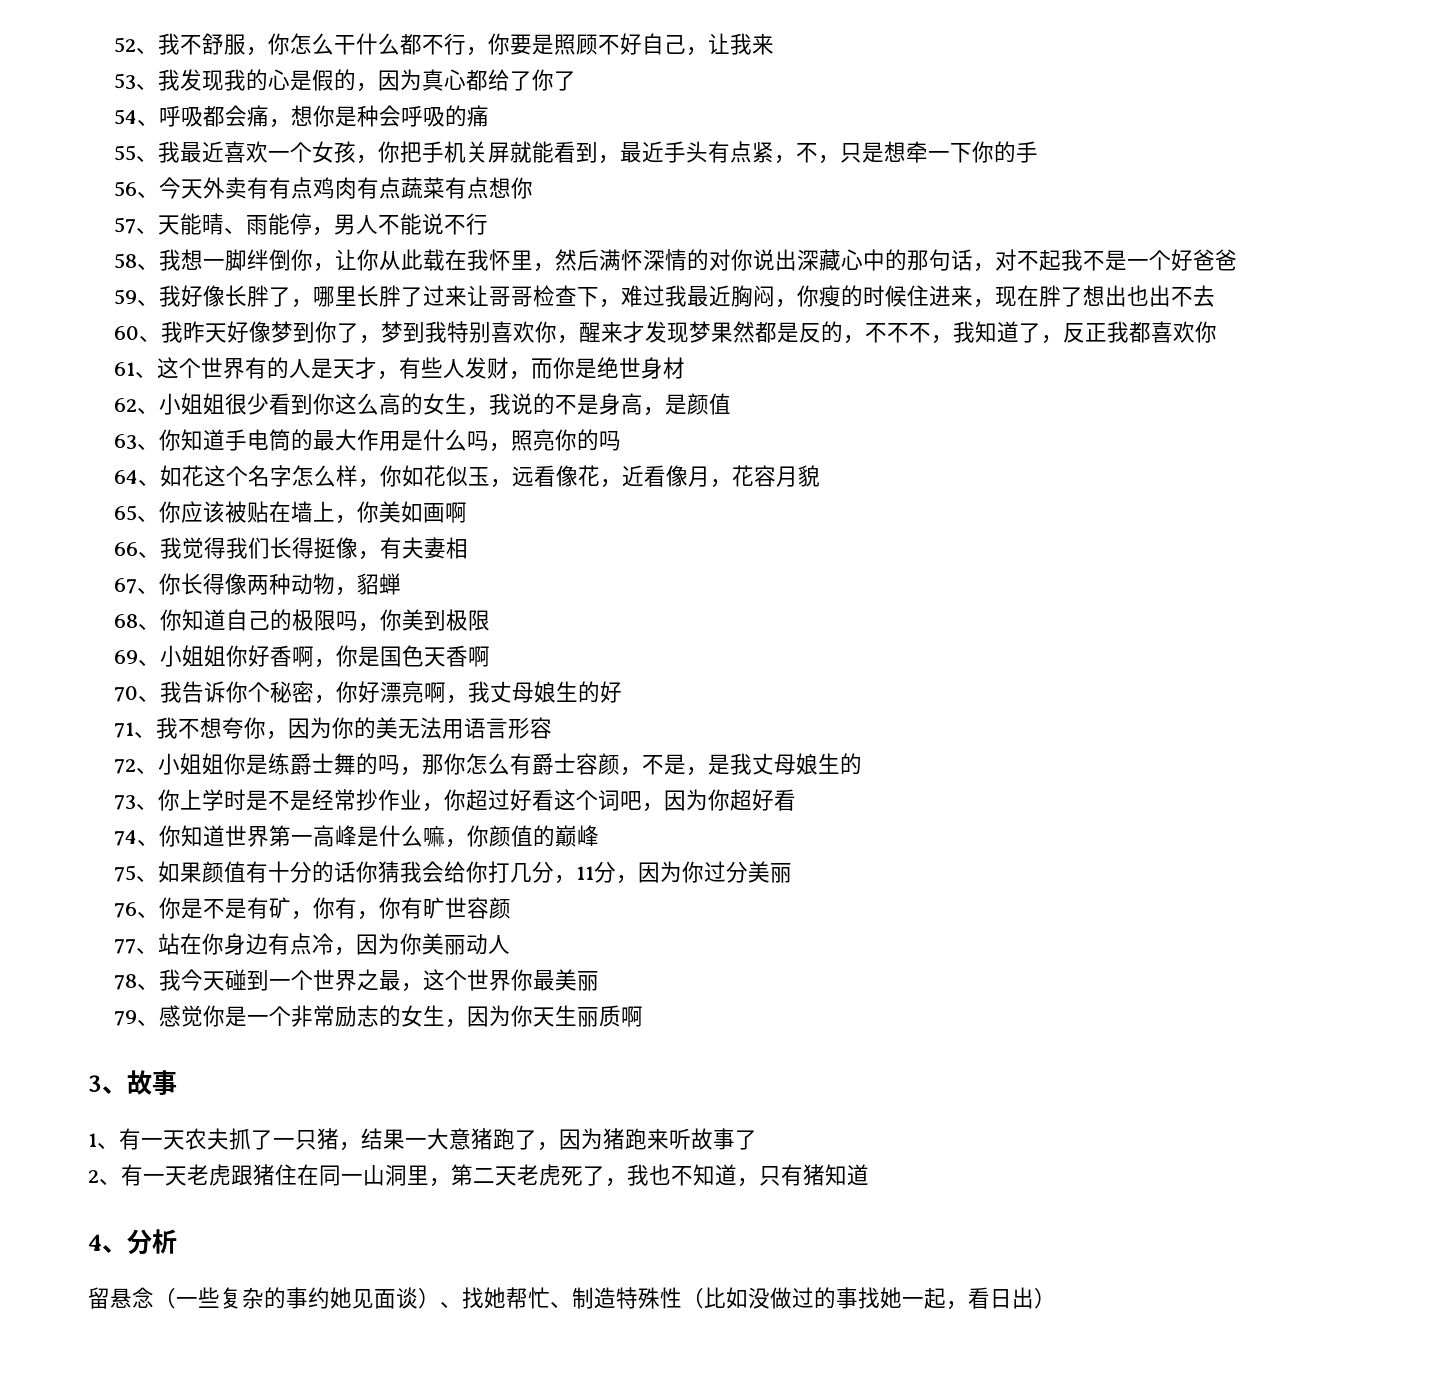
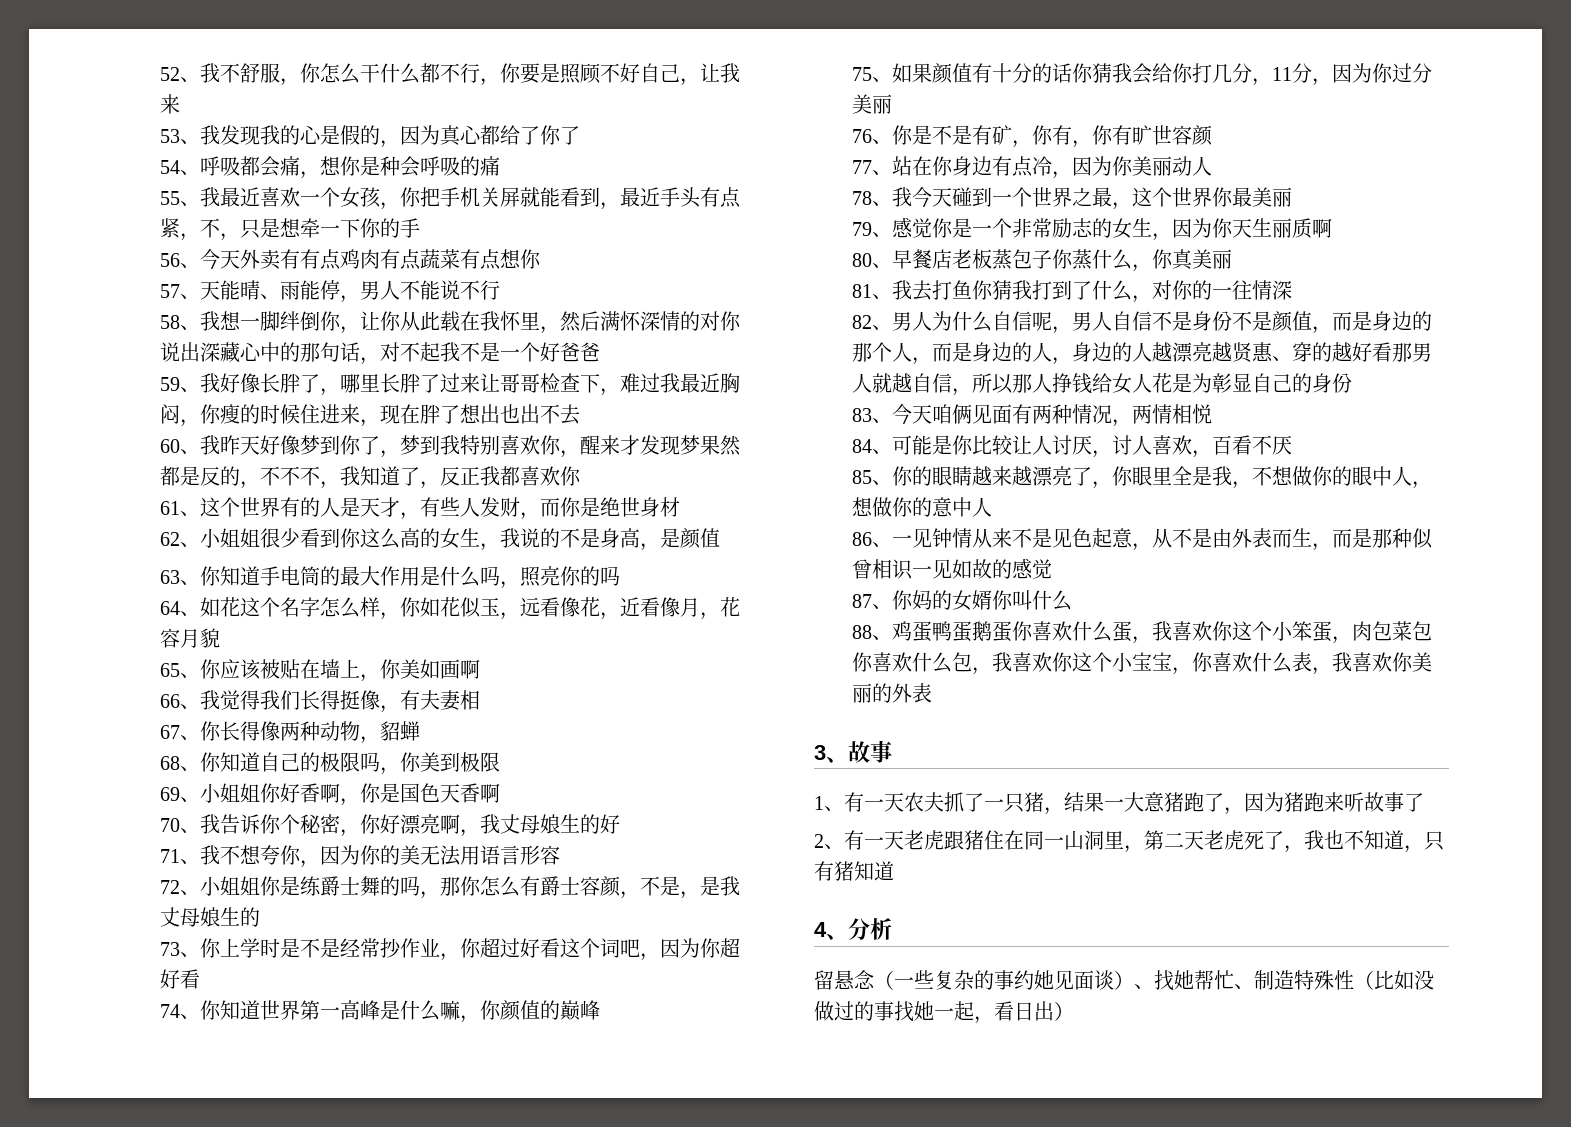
+ 80、早餐店老板蒸包子你蒸什么，你真美丽
+ 81、我去打鱼你猜我打到了什么，对你的一往情深
+ 82、男人为什么自信呢，男人自信不是身份不是颜值，而是身边的那个人，而是身边的人，身边的人越漂亮越贤惠、穿的越好看那男人就越自信，所以那人挣钱给女人花是为彰显自己的身份
+ 83、今天咱俩见面有两种情况，两情相悦
+ 84、可能是你比较让人讨厌，讨人喜欢，百看不厌
+ 85、你的眼睛越来越漂亮了，你眼里全是我，不想做你的眼中人，想做你的意中人
+ 86、一见钟情从来不是见色起意，从不是由外表而生，而是那种似曾相识一见如故的感觉
+ 87、你妈的女婿你叫什么
+ 88、鸡蛋鸭蛋鹅蛋你喜欢什么蛋，我喜欢你这个小笨蛋，肉包菜包你喜欢什么包，我喜欢你这个小宝宝，你喜欢什么表，我喜欢你美丽的外表

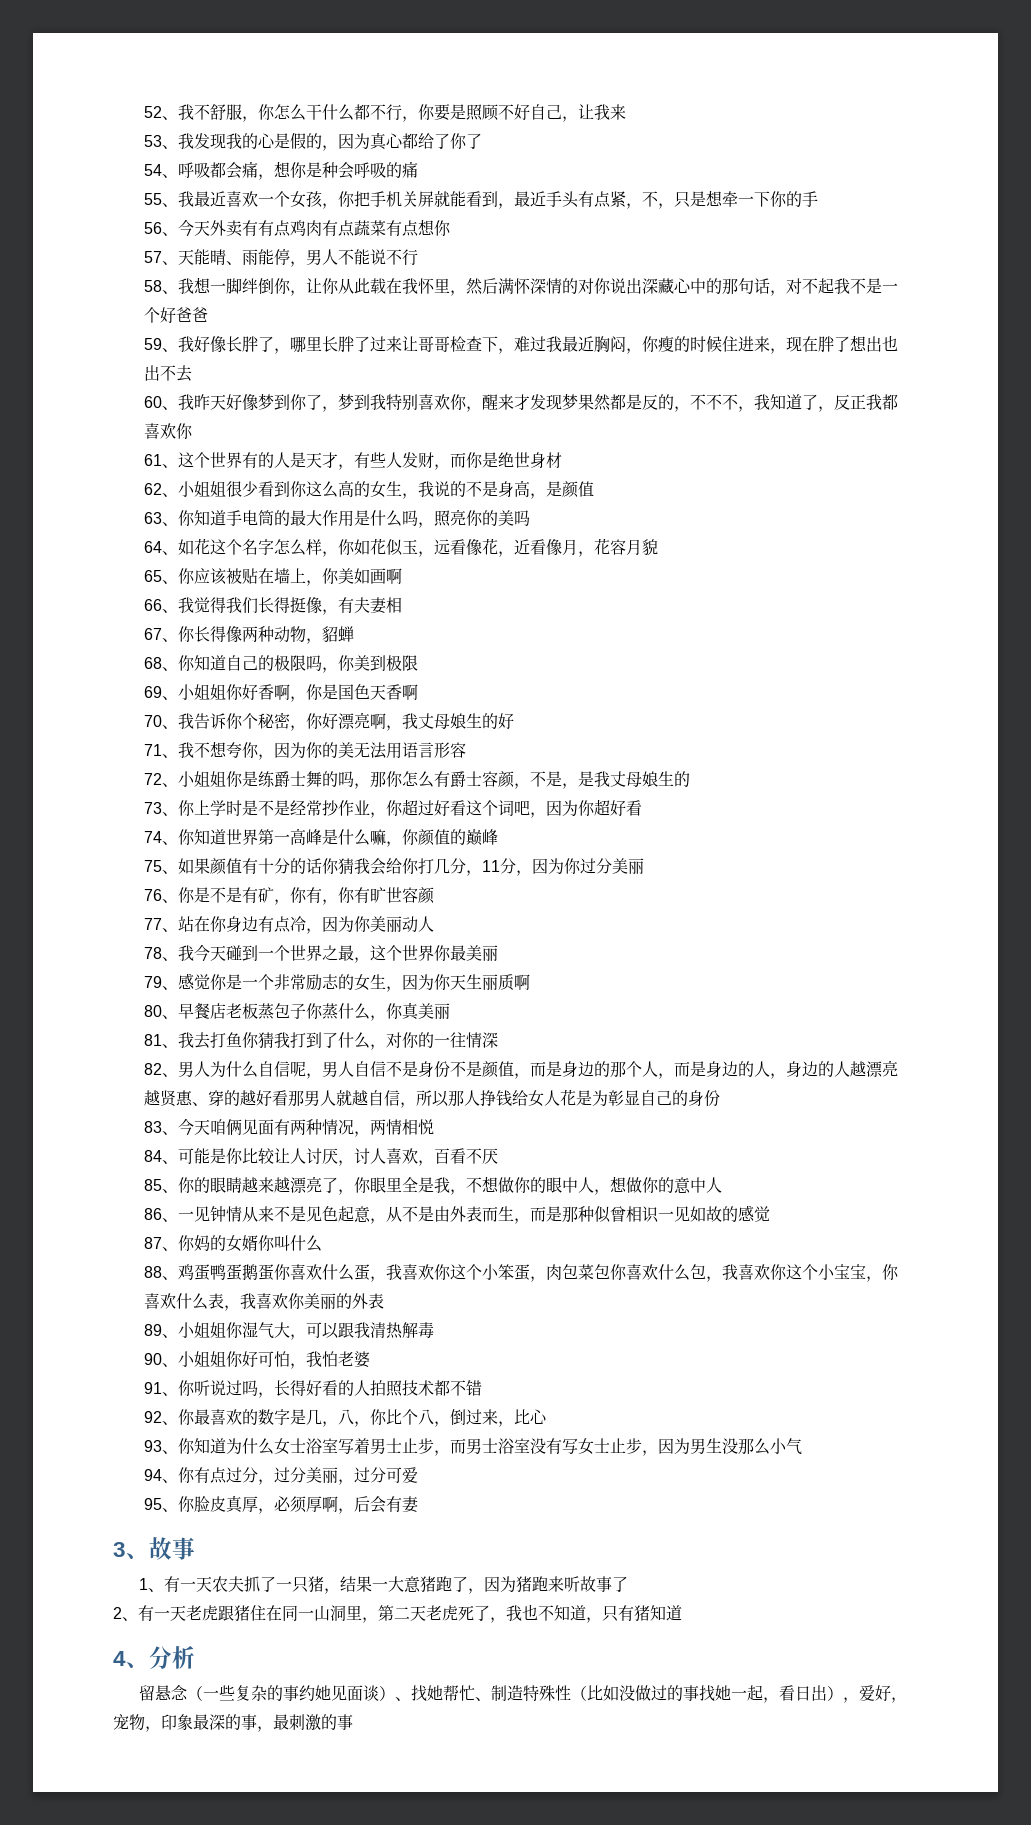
- 63、你知道手电筒的最大作用是什么吗，照亮你的吗
+ 63、你知道手电筒的最大作用是什么吗，照亮你的美吗
+ 89、小姐姐你湿气大，可以跟我清热解毒
+ 90、小姐姐你好可怕，我怕老婆
+ 91、你听说过吗，长得好看的人拍照技术都不错
+ 92、你最喜欢的数字是几，八，你比个八，倒过来，比心
+ 93、你知道为什么女士浴室写着男士止步，而男士浴室没有写女士止步，因为男生没那么小气
+ 94、你有点过分，过分美丽，过分可爱
+ 95、你脸皮真厚，必须厚啊，后会有妻
- 留悬念（一些复杂的事约她见面谈）、找她帮忙、制造特殊性（比如没做过的事找她一起，看日出）
+ 留悬念（一些复杂的事约她见面谈）、找她帮忙、制造特殊性（比如没做过的事找她一起，看日出），爱好，宠物，印象最深的事，最刺激的事

